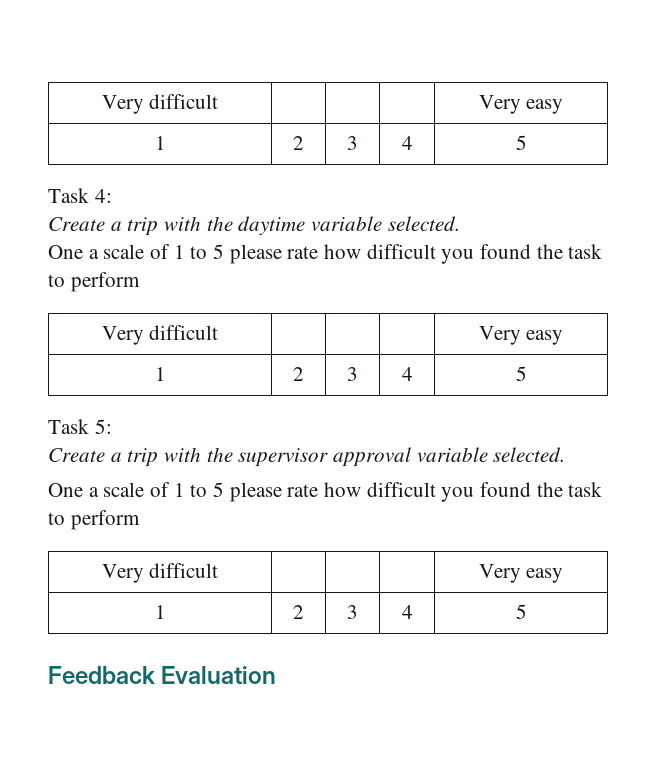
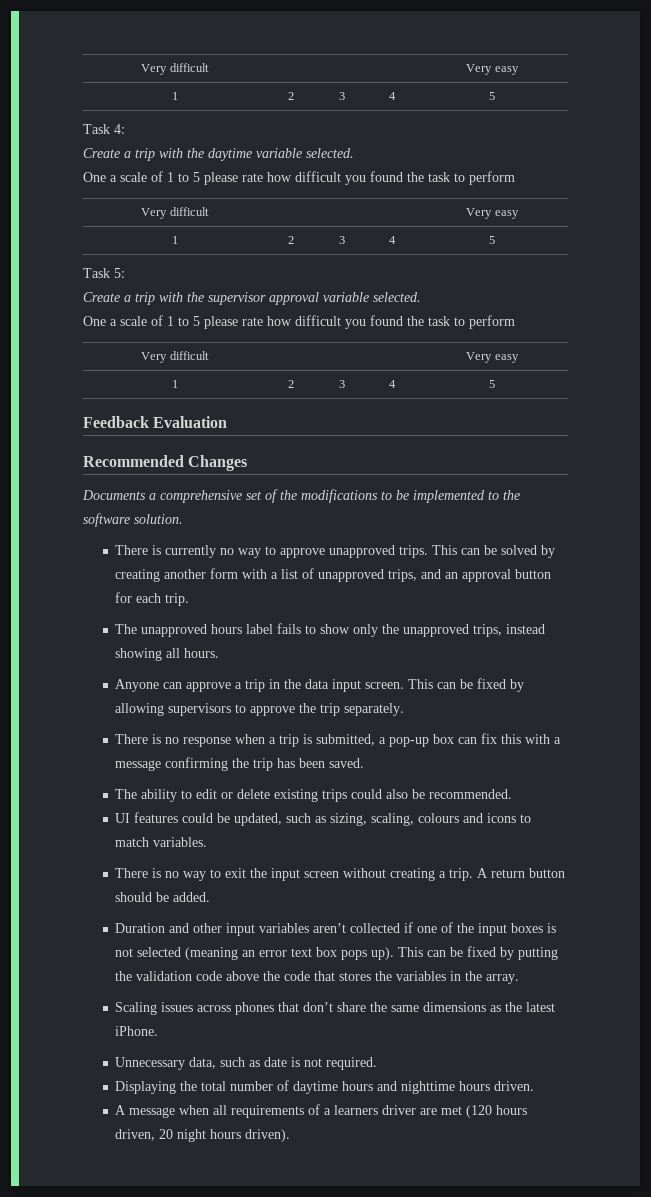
+ Recommended Changes
+ Documents a comprehensive set of the modifications to be implemented to the software solution.
+ There is currently no way to approve unapproved trips. This can be solved by creating another form with a list of unapproved trips, and an approval button for each trip.
+ The unapproved hours label fails to show only the unapproved trips, instead showing all hours.
+ Anyone can approve a trip in the data input screen. This can be fixed by allowing supervisors to approve the trip separately.
+ There is no response when a trip is submitted, a pop-up box can fix this with a message confirming the trip has been saved.
+ The ability to edit or delete existing trips could also be recommended.
+ UI features could be updated, such as sizing, scaling, colours and icons to match variables.
+ There is no way to exit the input screen without creating a trip. A return button should be added.
+ Duration and other input variables aren’t collected if one of the input boxes is not selected (meaning an error text box pops up). This can be fixed by putting the validation code above the code that stores the variables in the array.
+ Scaling issues across phones that don’t share the same dimensions as the latest iPhone.
+ Unnecessary data, such as date is not required.
+ Displaying the total number of daytime hours and nighttime hours driven.
+ A message when all requirements of a learners driver are met (120 hours driven, 20 night hours driven).

